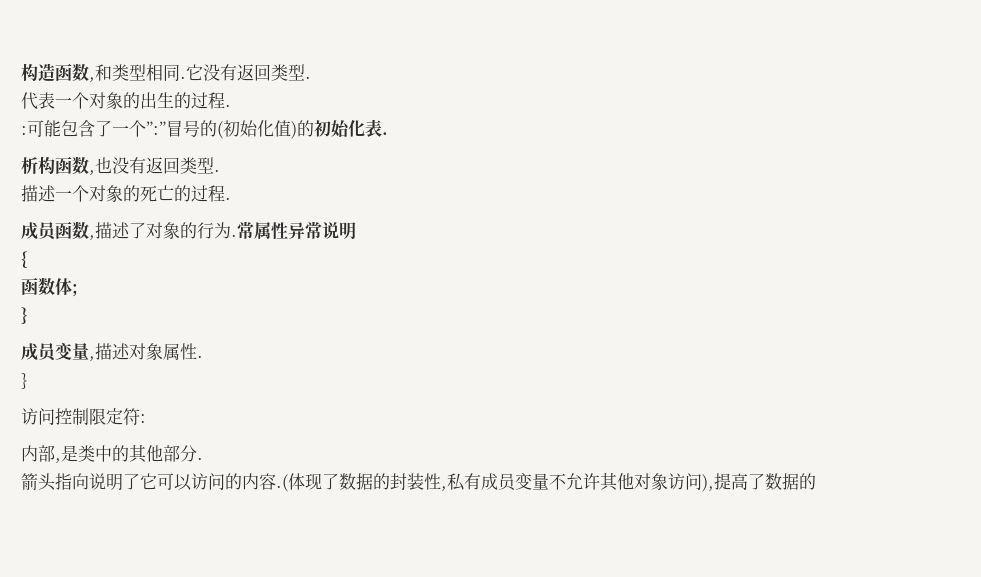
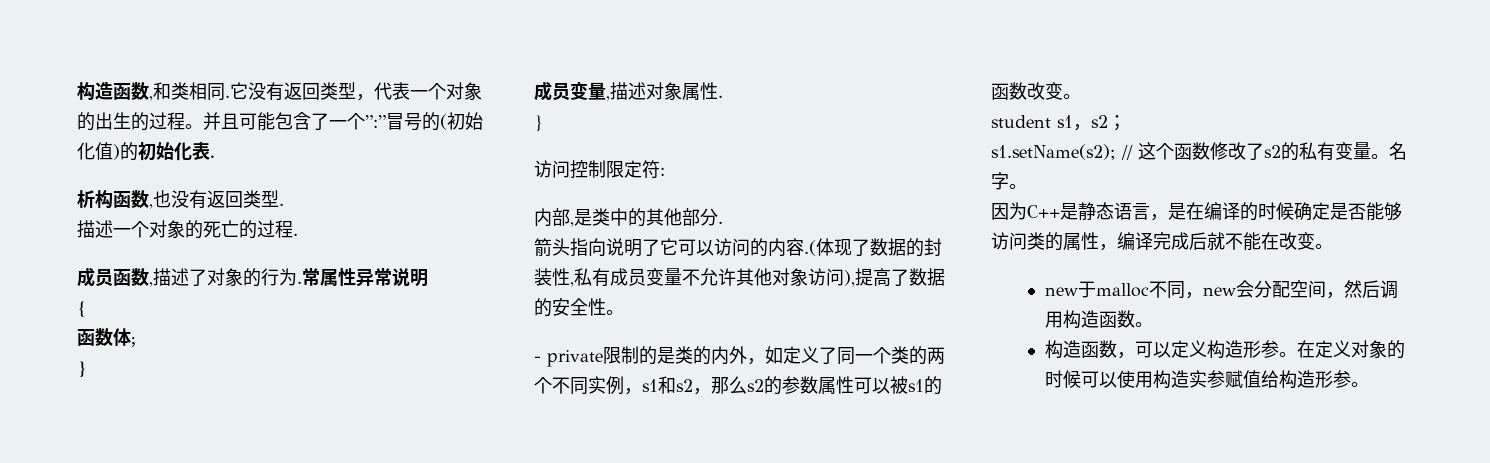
- 构造函数,和类型相同.
+ 构造函数,和类相同.
- 它没有返回类型.
- 代表一个对象的出生的过程.
- :可能包含了一个”:”冒号的(初始化值)的初始化表.
+ 它没有返回类型，代表一个对象的出生的过程。并且可能包含了一个”:”冒号的(初始化值)的初始化表.
- 箭头指向说明了它可以访问的内容.(体现了数据的封装性,私有成员变量不允许其他对象访问),提高了数据的
+ 箭头指向说明了它可以访问的内容.(体现了数据的封装性,私有成员变量不允许其他对象访问),提高了数据的安全性。
+ - private限制的是类的内外，如定义了同一个类的两个不同实例，s1和s2，那么s2的参数属性可以被s1的函数改变。
+ student s1，s2；
+ s1.setName(s2); // 这个函数修改了s2的私有变量。名字。
+ 因为C++是静态语言，是在编译的时候确定是否能够访问类的属性，编译完成后就不能在改变。
+ new于malloc不同，new会分配空间，然后调用构造函数。
+ 构造函数，可以定义构造形参。在定义对象的时候可以使用构造实参赋值给构造形参。

